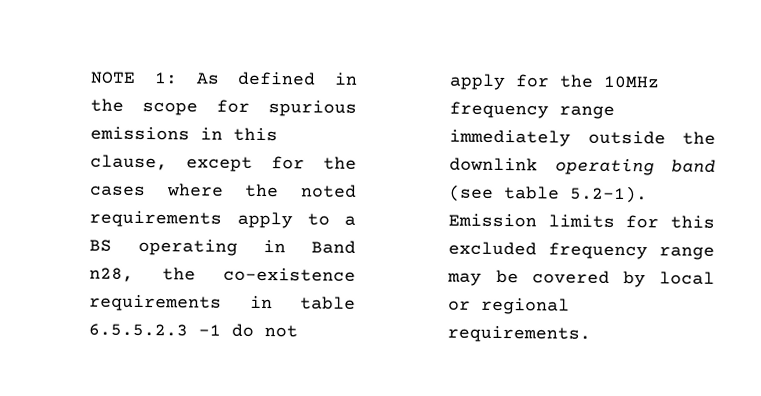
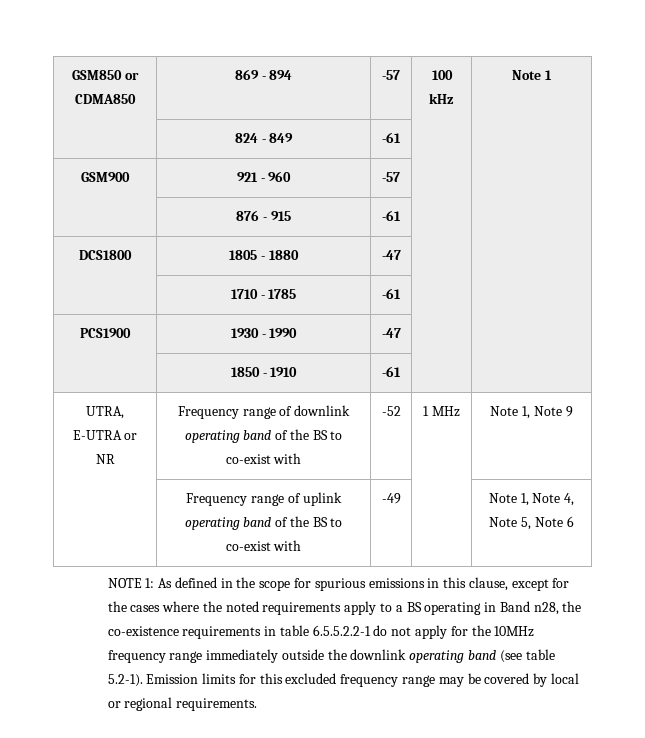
+ GSM850 or CDMA850 | 869 - 894 | -57 | 100 kHz | Note 1
+ | 824 - 849 | -61 | |
+ GSM900 | 921 - 960 | -57 | |
+ | 876 - 915 | -61 | |
+ DCS1800 | 1805 - 1880 | -47 | |
+ | 1710 - 1785 | -61 | |
+ PCS1900 | 1930 - 1990 | -47 | |
+ | 1850 - 1910 | -61 | |
+ UTRA, E-UTRA or NR | Frequency range of downlink operating band of the BS to co-exist with | -52 | 1 MHz | Note 1, Note 9
+ | Frequency range of uplink operating band of the BS to co-exist with | -49 | | Note 1, Note 4, Note 5, Note 6
- As defined in the scope for spurious emissions in this clause, except for the cases where the noted requirements apply to a BS operating in Band n28, the co-existence requirements in table 6.5.5.2.3 -1 do not apply for the 10MHz frequency range immediately outside the downlink operating band (see table 5.2-1). Emission limits for this excluded frequency range may be covered by local or regional requirements.
+ As defined in the scope for spurious emissions in this clause, except for the cases where the noted requirements apply to a BS operating in Band n28, the co-existence requirements in table 6.5.5.2.2-1 do not apply for the 10MHz frequency range immediately outside the downlink operating band (see table 5.2-1). Emission limits for this excluded frequency range may be covered by local or regional requirements.

